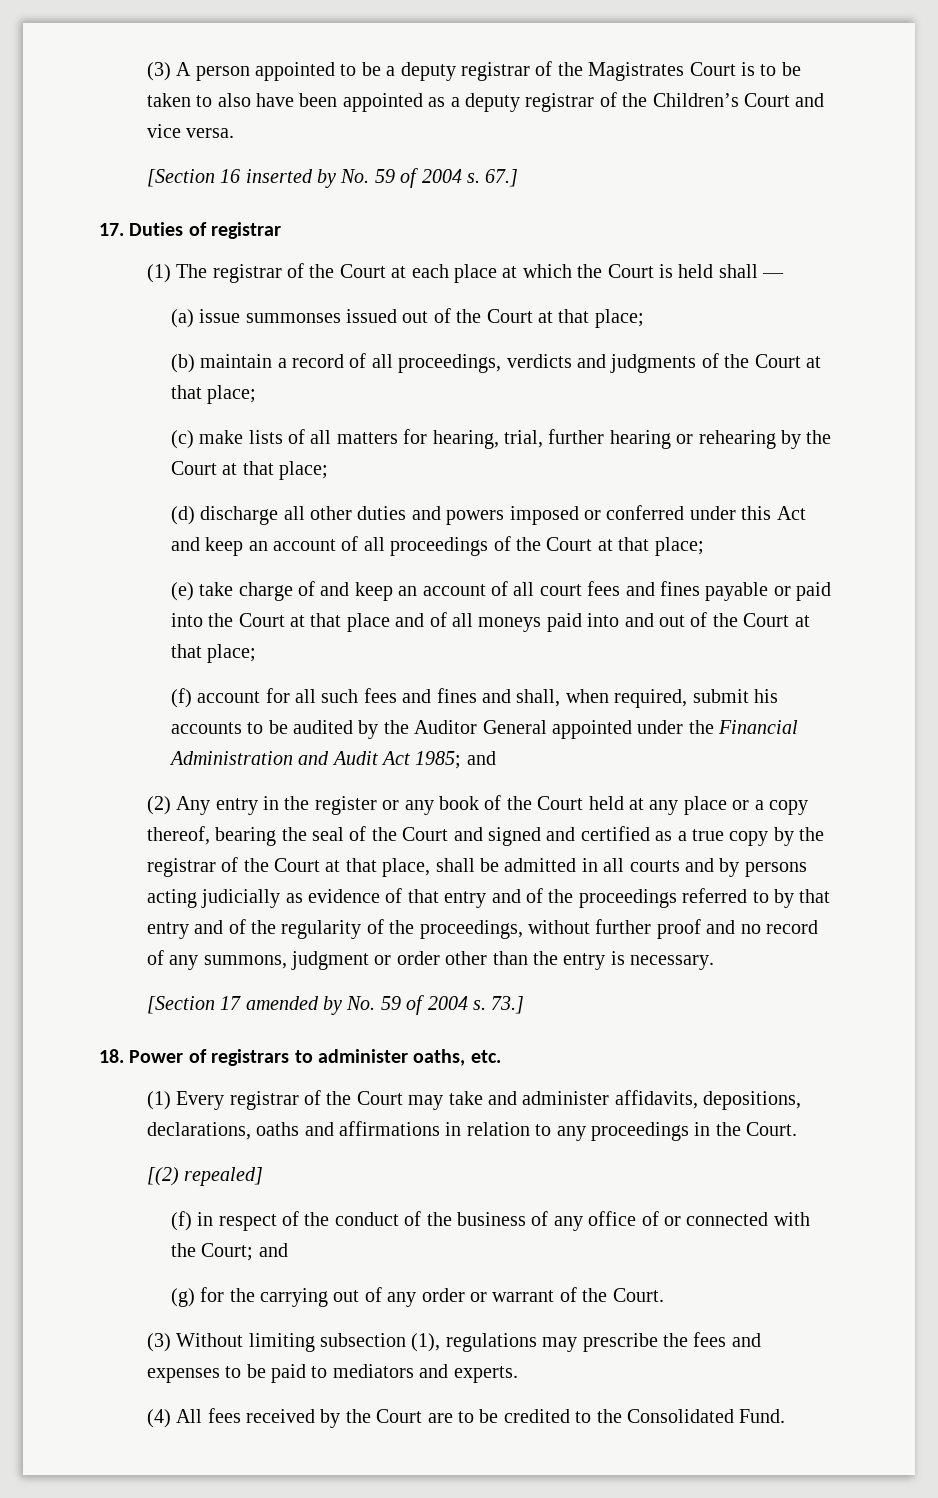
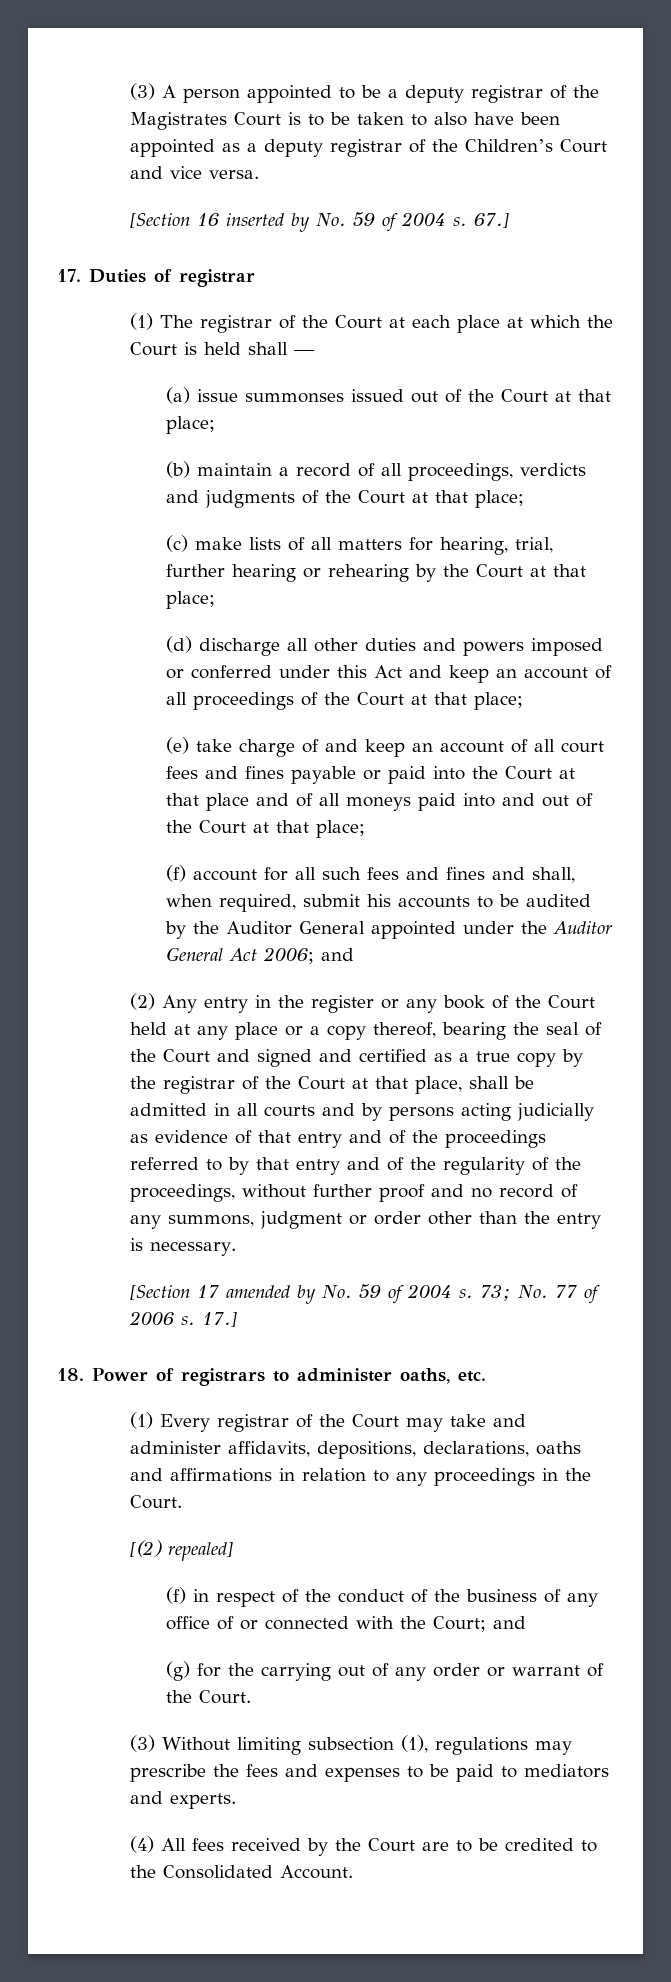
- (f) account for all such fees and fines and shall, when required, submit his accounts to be audited by the Auditor General appointed under the Financial Administration and Audit Act 1985; and
+ (f) account for all such fees and fines and shall, when required, submit his accounts to be audited by the Auditor General appointed under the Auditor General Act 2006; and
- 73.]
+ 73; No. 77 of 2006 s. 17.]
- (4) All fees received by the Court are to be credited to the Consolidated Fund.
+ (4) All fees received by the Court are to be credited to the Consolidated Account.

